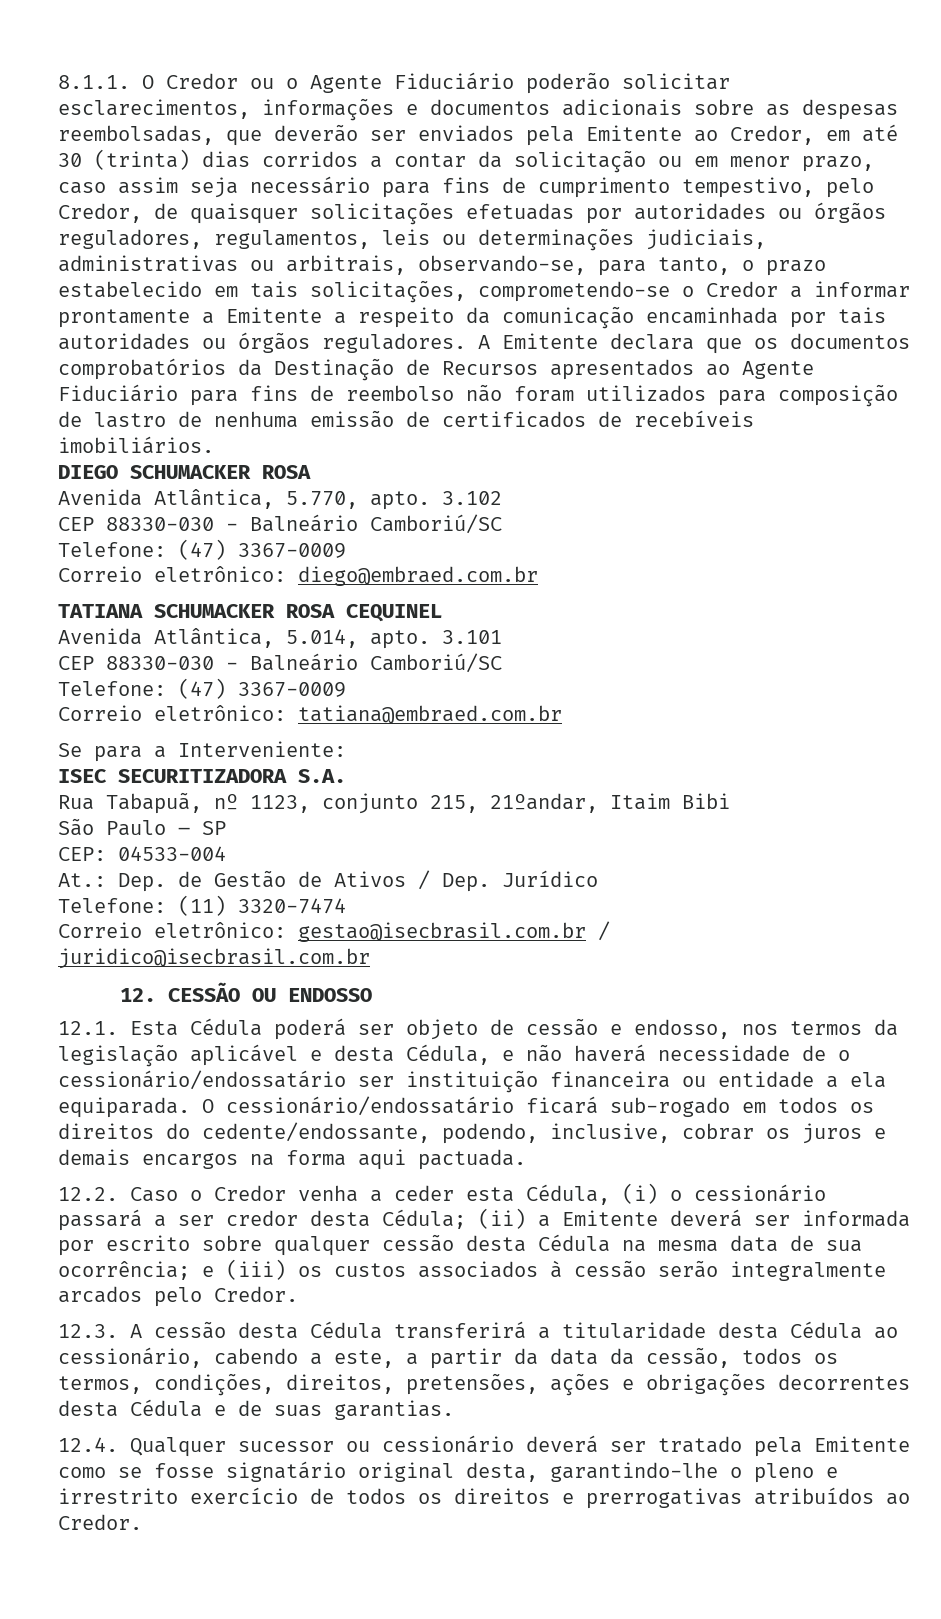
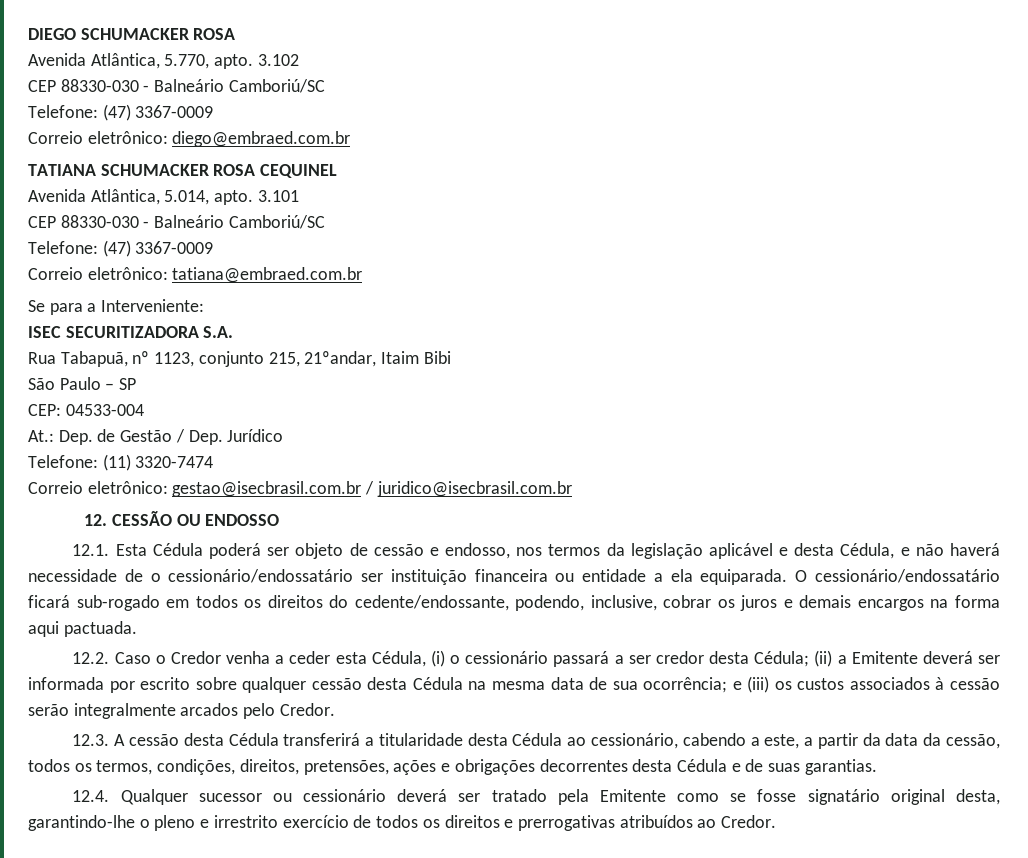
- 8.1.1. O Credor ou o Agente Fiduciário poderão solicitar esclarecimentos, informações e documentos adicionais sobre as despesas reembolsadas, que deverão ser enviados pela Emitente ao Credor, em até 30 (trinta) dias corridos a contar da solicitação ou em menor prazo, caso assim seja necessário para fins de cumprimento tempestivo, pelo Credor, de quaisquer solicitações efetuadas por autoridades ou órgãos reguladores, regulamentos, leis ou determinações judiciais, administrativas ou arbitrais, observando-se, para tanto, o prazo estabelecido em tais solicitações, comprometendo-se o Credor a informar prontamente a Emitente a respeito da comunicação encaminhada por tais autoridades ou órgãos reguladores. A Emitente declara que os documentos comprobatórios da Destinação de Recursos apresentados ao Agente Fiduciário para fins de reembolso não foram utilizados para composição de lastro de nenhuma emissão de certificados de recebíveis imobiliários.
- At.: Dep. de Gestão de Ativos / Dep. Jurídico
+ At.: Dep. de Gestão / Dep. Jurídico

